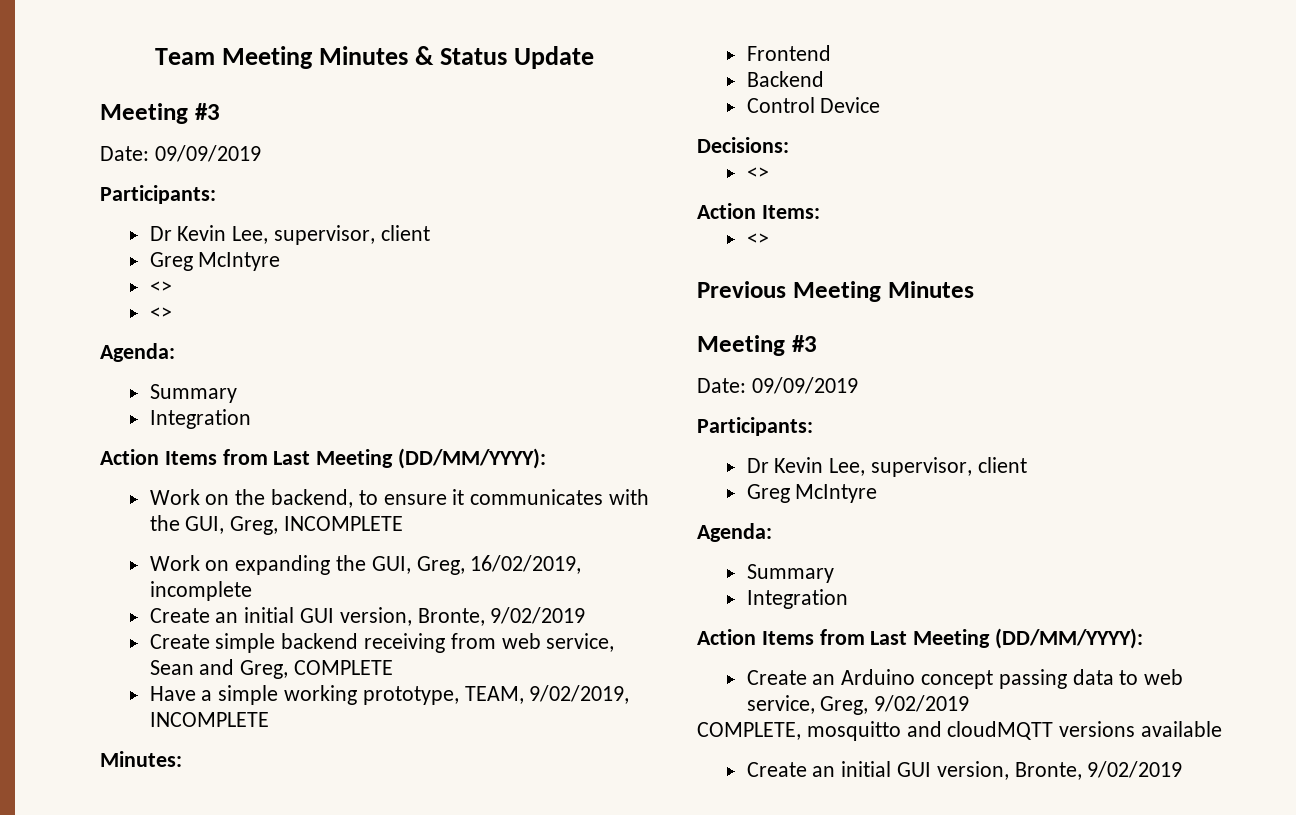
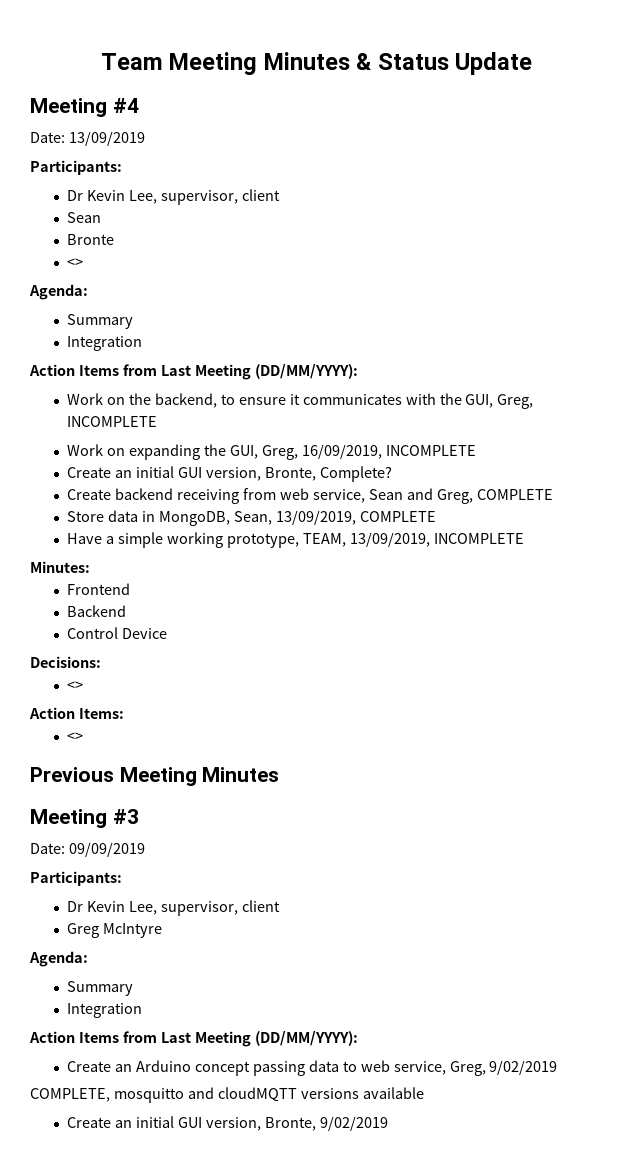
  Team Meeting Minutes & Status Update
- Meeting #3
- Date: 09/09/2019
+ Meeting #4
+ Date: 13/09/2019
  Participants:
  Dr Kevin Lee, supervisor, client
- Greg McIntyre
- <>
+ Sean
+ Bronte
- Work on expanding the GUI, Greg, 16/02/2019, incomplete
- Create an initial GUI version, Bronte, 9/02/2019
- Create simple backend receiving from web service, Sean and Greg, COMPLETE
+ Work on expanding the GUI, Greg, 16/09/2019, INCOMPLETE
+ Create an initial GUI version, Bronte, Complete?
+ Create backend receiving from web service, Sean and Greg, COMPLETE
+ Store data in MongoDB, Sean, 13/09/2019, COMPLETE
- Have a simple working prototype, TEAM, 9/02/2019, INCOMPLETE
+ Have a simple working prototype, TEAM, 13/09/2019, INCOMPLETE

